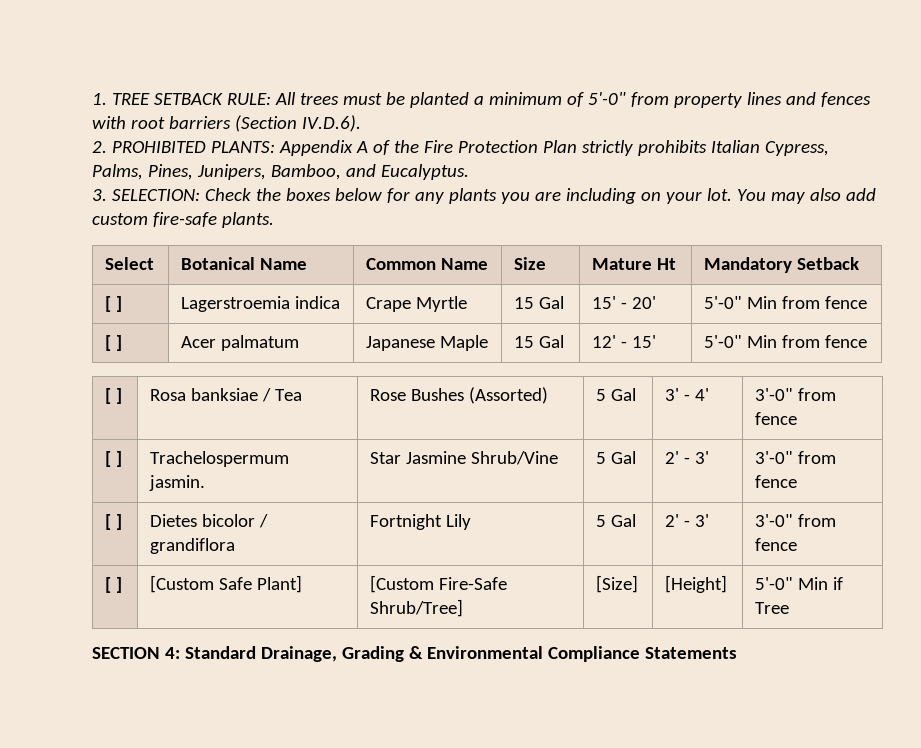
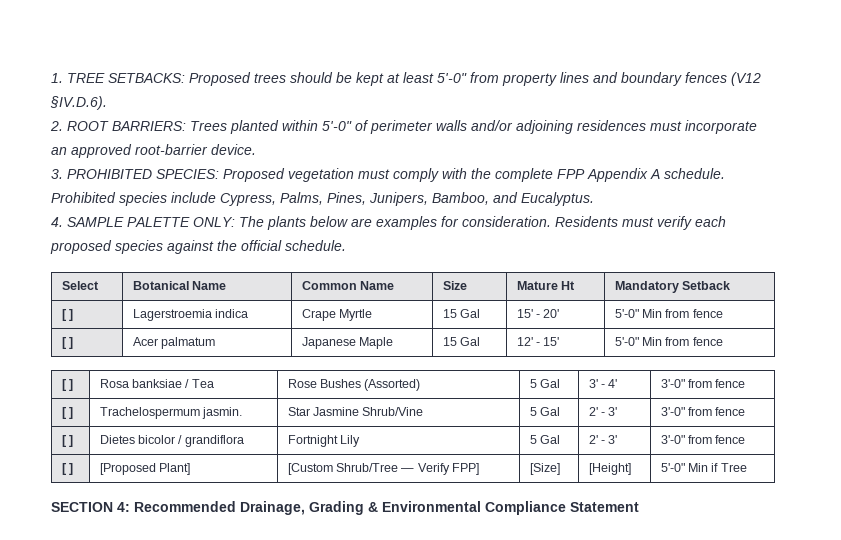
- 1. TREE SETBACK RULE: All trees must be planted a minimum of 5'-0" from property lines and fences with root barriers (Section IV.D.6).
- 2. PROHIBITED PLANTS: Appendix A of the Fire Protection Plan strictly prohibits Italian Cypress, Palms, Pines, Junipers, Bamboo, and Eucalyptus.
+ 1. TREE SETBACKS: Proposed trees should be kept at least 5'-0" from property lines and boundary fences (V12 §IV.D.6).
+ 2. ROOT BARRIERS: Trees planted within 5'-0" of perimeter walls and/or adjoining residences must incorporate an approved root-barrier device.
+ 3. PROHIBITED SPECIES: Proposed vegetation must comply with the complete FPP Appendix A schedule. Prohibited species include Cypress, Palms, Pines, Junipers, Bamboo, and Eucalyptus.
- 3. SELECTION: Check the boxes below for any plants you are including on your lot. You may also add custom fire-safe plants.
+ 4. SAMPLE PALETTE ONLY: The plants below are examples for consideration. Residents must verify each proposed species against the official schedule.
- [ ] | [Custom Safe Plant] | [Custom Fire-Safe Shrub/Tree] | [Size] | [Height] | 5'-0" Min if Tree
+ [ ] | [Proposed Plant] | [Custom Shrub/Tree — Verify FPP] | [Size] | [Height] | 5'-0" Min if Tree
- SECTION 4: Standard Drainage, Grading & Environmental Compliance Statements
+ SECTION 4: Recommended Drainage, Grading & Environmental Compliance Statement

